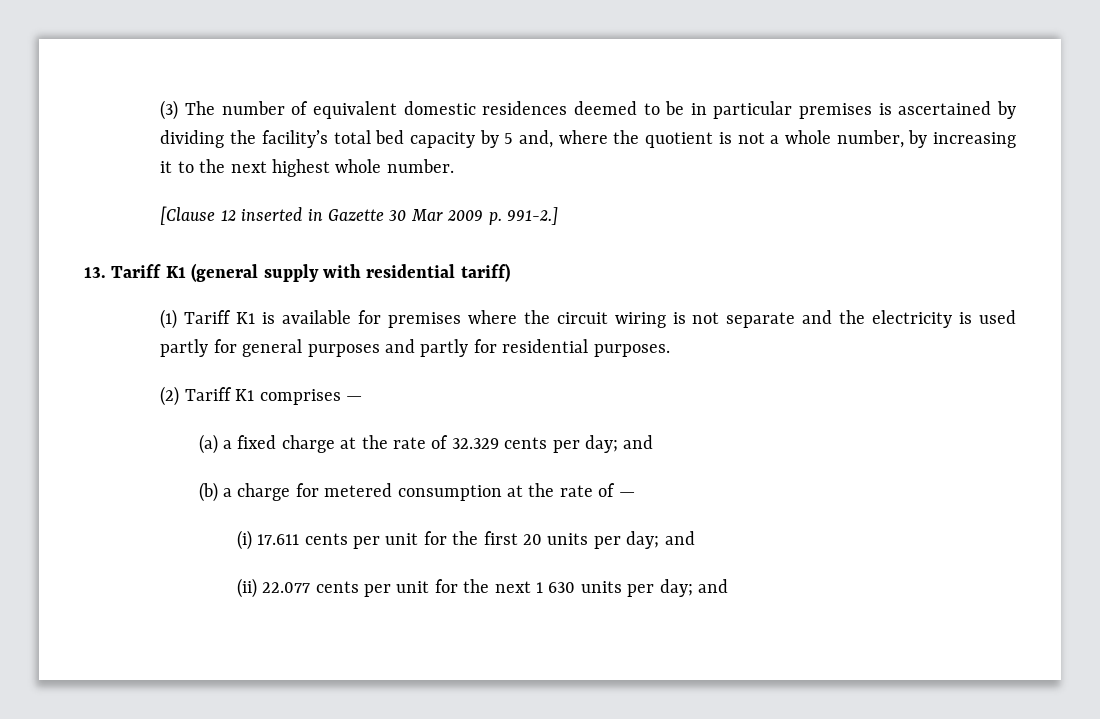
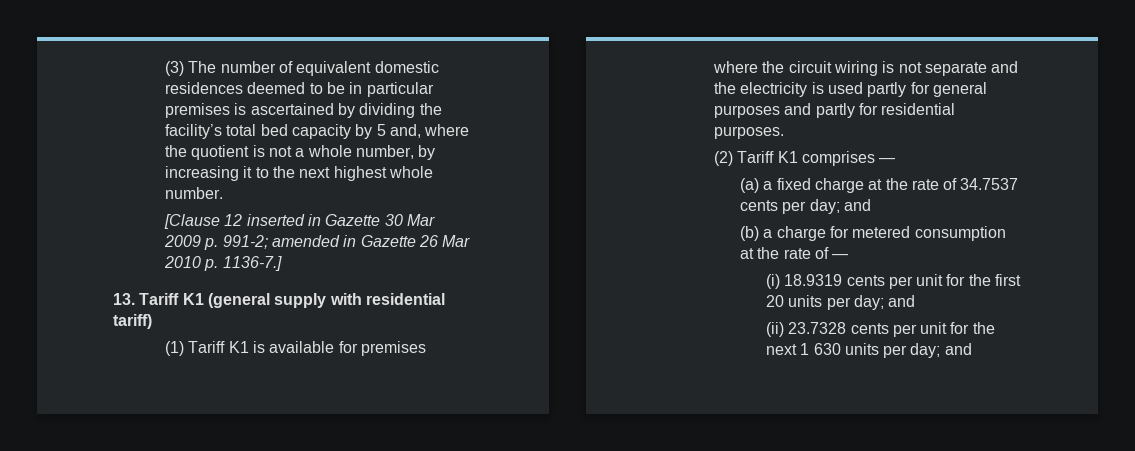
- [Clause 12 inserted in Gazette 30 Mar 2009 p. 991-2.]
+ [Clause 12 inserted in Gazette 30 Mar 2009 p. 991-2; amended in Gazette 26 Mar 2010 p. 1136-7.]
- (a) a fixed charge at the rate of 32.329 cents per day; and
+ (a) a fixed charge at the rate of 34.7537 cents per day; and
- (i) 17.611 cents per unit for the first 20 units per day; and
+ (i) 18.9319 cents per unit for the first 20 units per day; and
- (ii) 22.077 cents per unit for the next 1 630 units per day; and
+ (ii) 23.7328 cents per unit for the next 1 630 units per day; and

